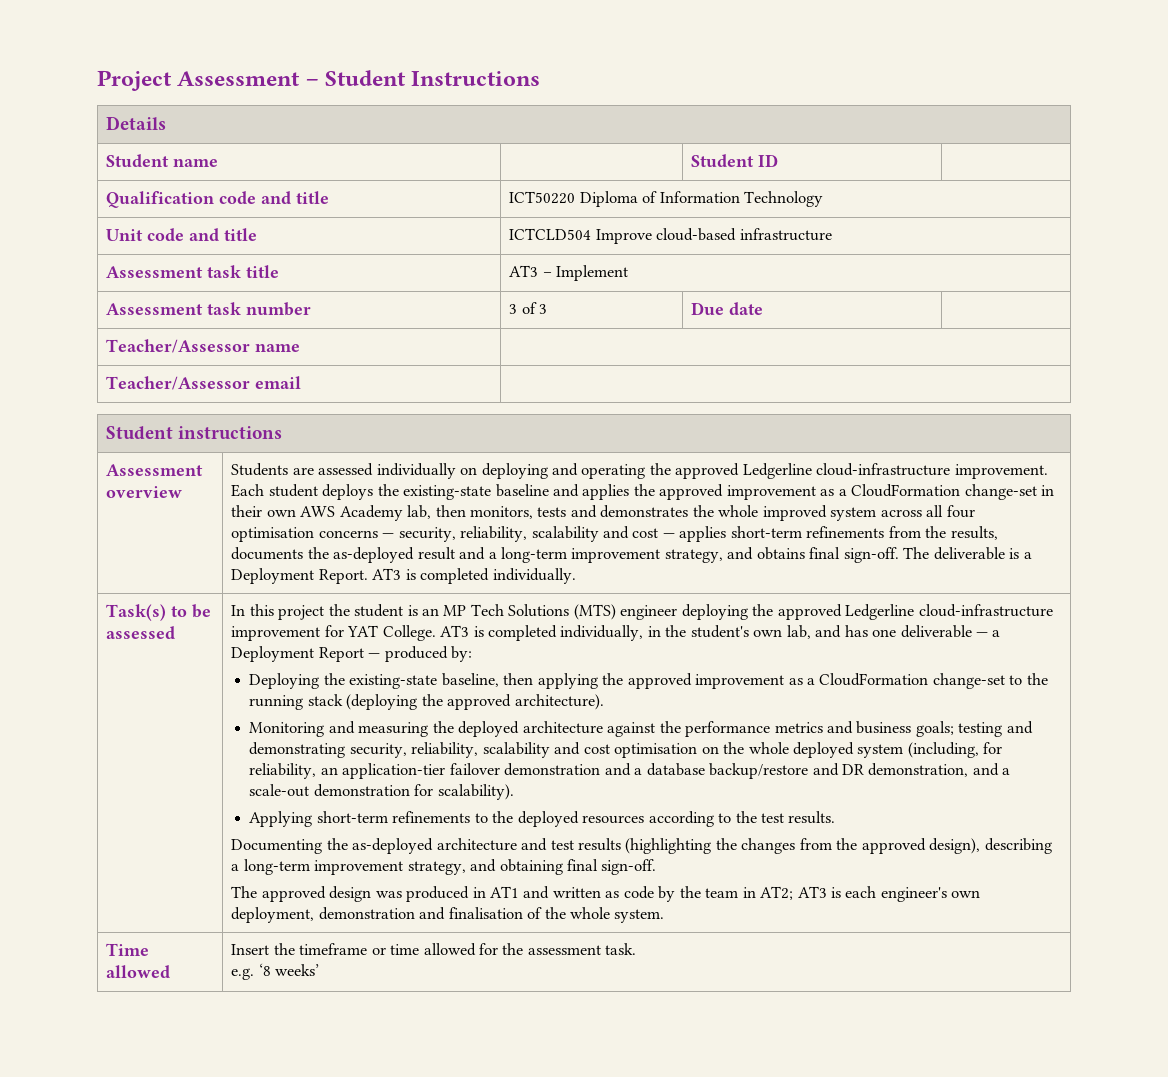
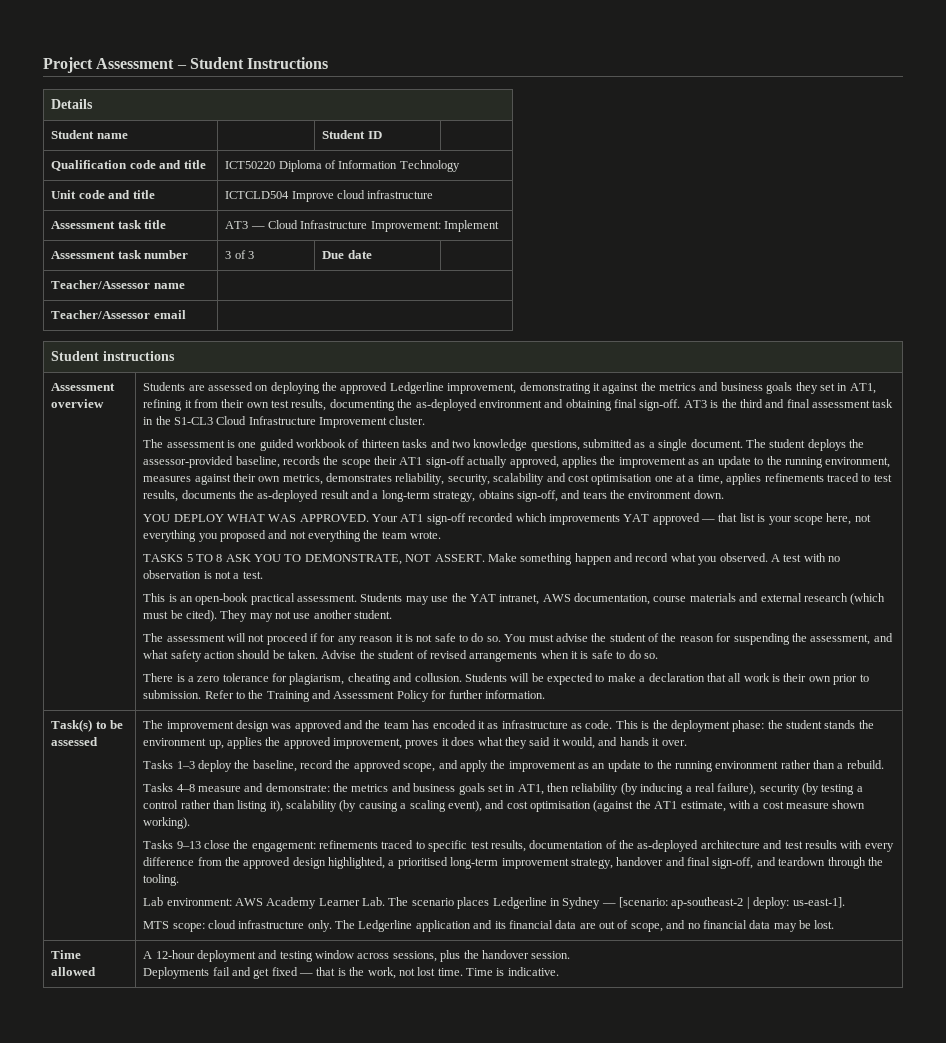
- Unit code and title | ICTCLD504 Improve cloud-based infrastructure
+ Unit code and title | ICTCLD504 Improve cloud infrastructure
- Assessment task title | AT3 – Implement
+ Assessment task title | AT3 — Cloud Infrastructure Improvement: Implement
- Students are assessed individually on deploying and operating the approved Ledgerline cloud-infrastructure improvement. Each student deploys the existing-state baseline and applies the approved improvement as a CloudFormation change-set in their own AWS Academy lab, then monitors, tests and demonstrates the whole improved system across all four optimisation concerns — security, reliability, scalability and cost — applies short-term refinements from the results, documents the as-deployed result and a long-term improvement strategy, and obtains final sign-off. The deliverable is a Deployment Report. AT3 is completed individually.
- Task(s) to be assessed | In this project the student is an MP Tech Solutions (MTS) engineer deploying the approved Ledgerline cloud-infrastructure improvement for YAT College. AT3 is completed individually, in the student's own lab, and has one deliverable — a Deployment Report — produced by:
- Deploying the existing-state baseline, then applying the approved improvement as a CloudFormation change-set to the running stack (deploying the approved architecture).
- Monitoring and measuring the deployed architecture against the performance metrics and business goals; testing and demonstrating security, reliability, scalability and cost optimisation on the whole deployed system (including, for reliability, an application-tier failover demonstration and a database backup/restore and DR demonstration, and a scale-out demonstration for scalability).
- Applying short-term refinements to the deployed resources according to the test results.
- Documenting the as-deployed architecture and test results (highlighting the changes from the approved design), describing a long-term improvement strategy, and obtaining final sign-off.
- The approved design was produced in AT1 and written as code by the team in AT2; AT3 is each engineer's own deployment, demonstration and finalisation of the whole system.
- Time allowed | Insert the timeframe or time allowed for the assessment task.
- e.g. ‘8 weeks’
+ Students are assessed on deploying the approved Ledgerline improvement, demonstrating it against the metrics and business goals they set in AT1, refining it from their own test results, documenting the as-deployed environment and obtaining final sign-off. AT3 is the third and final assessment task in the S1-CL3 Cloud Infrastructure Improvement cluster.
+ The assessment is one guided workbook of thirteen tasks and two knowledge questions, submitted as a single document. The student deploys the assessor-provided baseline, records the scope their AT1 sign-off actually approved, applies the improvement as an update to the running environment, measures against their own metrics, demonstrates reliability, security, scalability and cost optimisation one at a time, applies refinements traced to test results, documents the as-deployed result and a long-term strategy, obtains sign-off, and tears the environment down.
+ YOU DEPLOY WHAT WAS APPROVED. Your AT1 sign-off recorded which improvements YAT approved — that list is your scope here, not everything you proposed and not everything the team wrote.
+ TASKS 5 TO 8 ASK YOU TO DEMONSTRATE, NOT ASSERT. Make something happen and record what you observed. A test with no observation is not a test.
+ This is an open-book practical assessment. Students may use the YAT intranet, AWS documentation, course materials and external research (which must be cited). They may not use another student.
+ The assessment will not proceed if for any reason it is not safe to do so. You must advise the student of the reason for suspending the assessment, and what safety action should be taken. Advise the student of revised arrangements when it is safe to do so.
+ There is a zero tolerance for plagiarism, cheating and collusion. Students will be expected to make a declaration that all work is their own prior to submission. Refer to the Training and Assessment Policy for further information.
+ Task(s) to be assessed | The improvement design was approved and the team has encoded it as infrastructure as code. This is the deployment phase: the student stands the environment up, applies the approved improvement, proves it does what they said it would, and hands it over.
+ Tasks 1–3 deploy the baseline, record the approved scope, and apply the improvement as an update to the running environment rather than a rebuild.
+ Tasks 4–8 measure and demonstrate: the metrics and business goals set in AT1, then reliability (by inducing a real failure), security (by testing a control rather than listing it), scalability (by causing a scaling event), and cost optimisation (against the AT1 estimate, with a cost measure shown working).
+ Tasks 9–13 close the engagement: refinements traced to specific test results, documentation of the as-deployed architecture and test results with every difference from the approved design highlighted, a prioritised long-term improvement strategy, handover and final sign-off, and teardown through the tooling.
+ Lab environment: AWS Academy Learner Lab. The scenario places Ledgerline in Sydney — [scenario: ap-southeast-2 | deploy: us-east-1].
+ MTS scope: cloud infrastructure only. The Ledgerline application and its financial data are out of scope, and no financial data may be lost.
+ Time allowed | A 12-hour deployment and testing window across sessions, plus the handover session.
+ Deployments fail and get fixed — that is the work, not lost time. Time is indicative.

